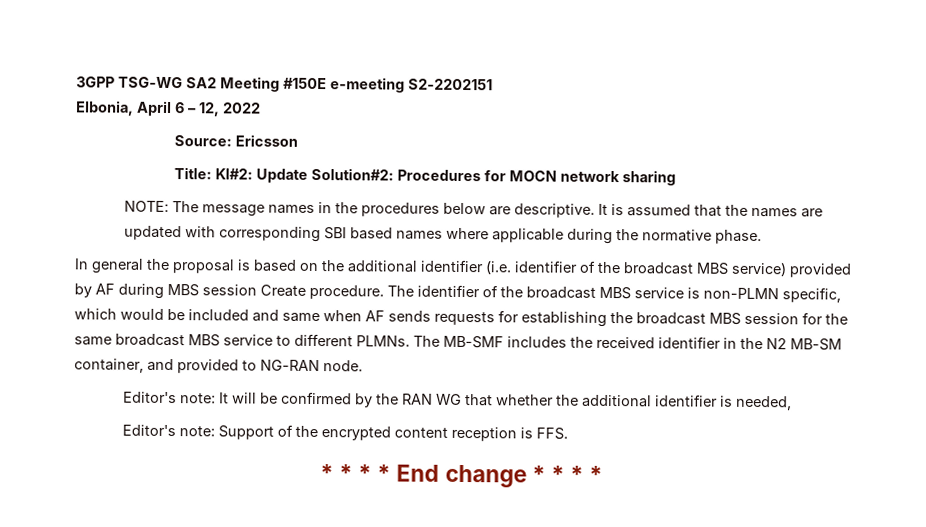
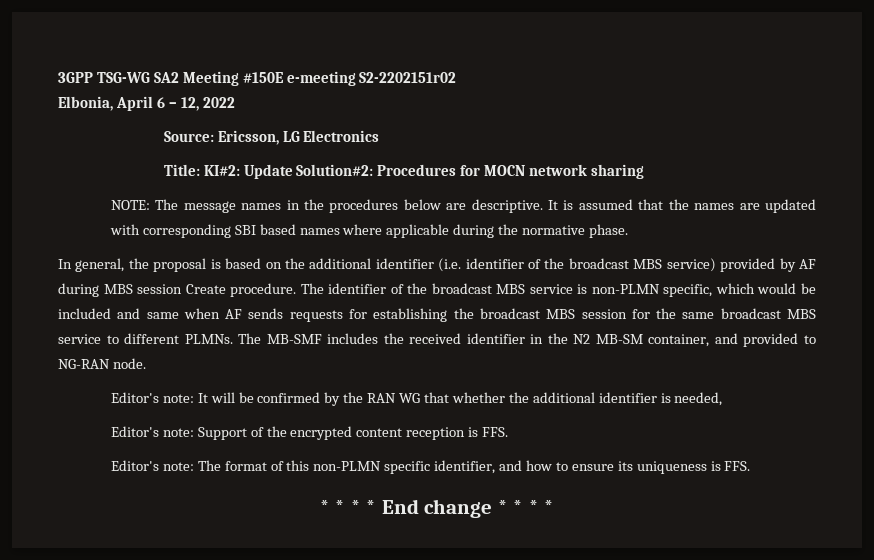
- 3GPP TSG-WG SA2 Meeting #150E e-meeting S2-2202151
+ 3GPP TSG-WG SA2 Meeting #150E e-meeting S2-2202151r02
- Source: Ericsson
+ Source: Ericsson, LG Electronics
- In general the proposal is based on the additional identifier (i.e. identifier of the broadcast MBS service) provided by AF during MBS session Create procedure.
+ In general, the proposal is based on the additional identifier (i.e. identifier of the broadcast MBS service) provided by AF during MBS session Create procedure.
+ Editor's note: The format of this non-PLMN specific identifier, and how to ensure its uniqueness is FFS.

